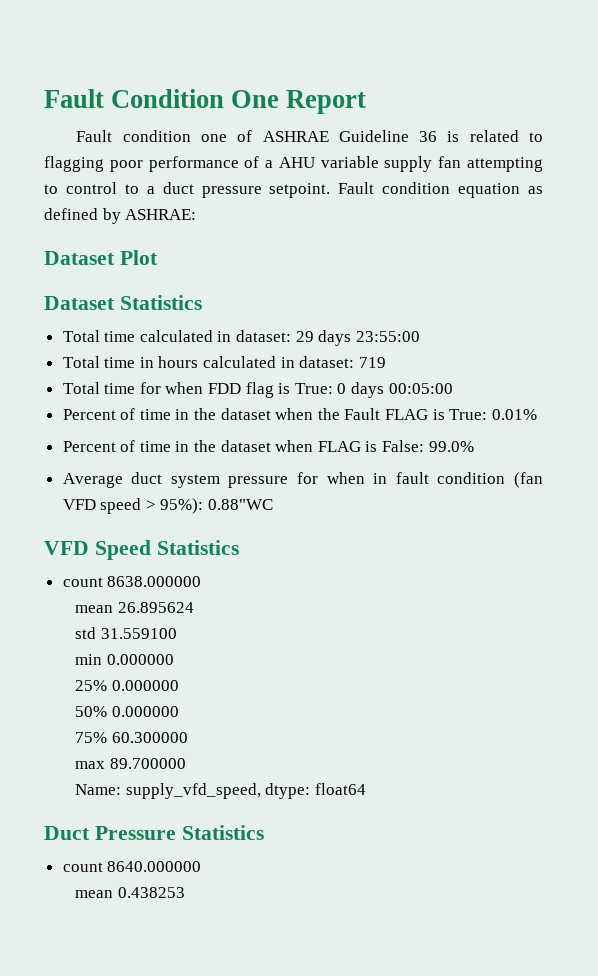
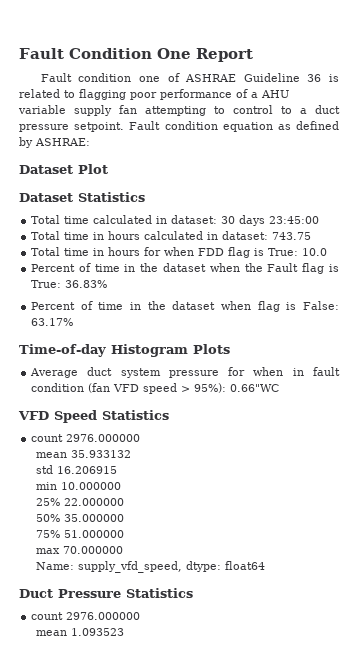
- Total time calculated in dataset: 29 days 23:55:00
+ Total time calculated in dataset: 30 days 23:45:00
- Total time in hours calculated in dataset: 719
- Total time for when FDD flag is True: 0 days 00:05:00
+ Total time in hours calculated in dataset: 743.75
+ Total time in hours for when FDD flag is True: 10.0
- Percent of time in the dataset when the Fault FLAG is True: 0.01%
- Percent of time in the dataset when FLAG is False: 99.0%
+ Percent of time in the dataset when the Fault flag is True: 36.83%
+ Percent of time in the dataset when flag is False: 63.17%
+ Time-of-day Histogram Plots
- Average duct system pressure for when in fault condition (fan VFD speed > 95%): 0.88"WC
+ Average duct system pressure for when in fault condition (fan VFD speed > 95%): 0.66"WC
  VFD Speed Statistics
- count 8638.000000
- mean 26.895624
+ count 2976.000000
+ mean 35.933132
- std 31.559100
+ std 16.206915
- min 0.000000
+ min 10.000000
- 25% 0.000000
+ 25% 22.000000
- 50% 0.000000
+ 50% 35.000000
- 75% 60.300000
+ 75% 51.000000
- max 89.700000
+ max 70.000000
  Duct Pressure Statistics
- count 8640.000000
- mean 0.438253
+ count 2976.000000
+ mean 1.093523

